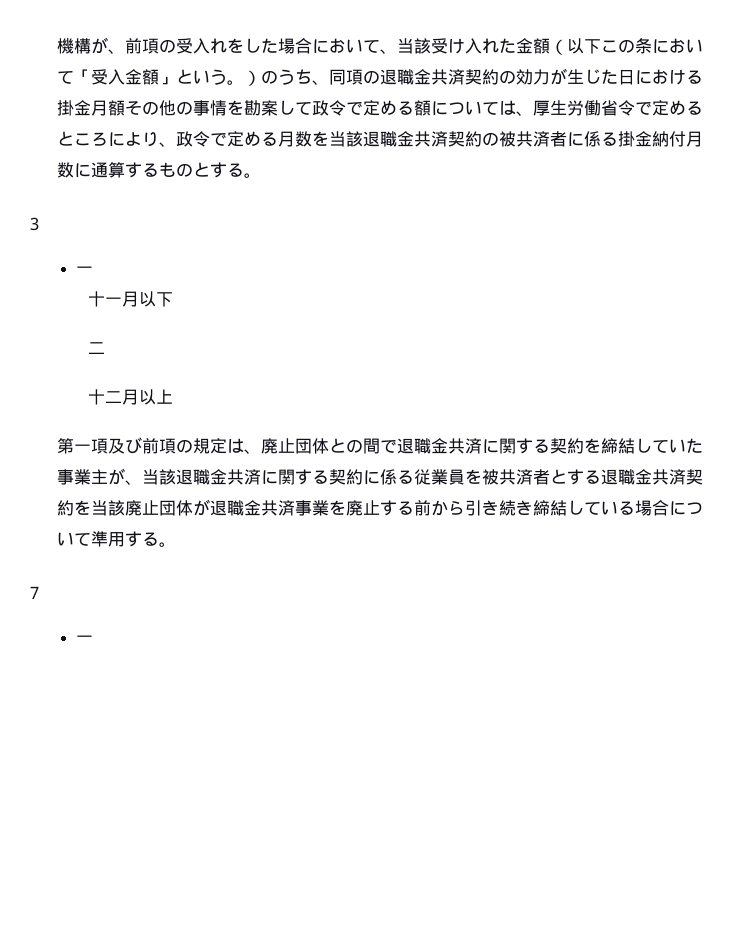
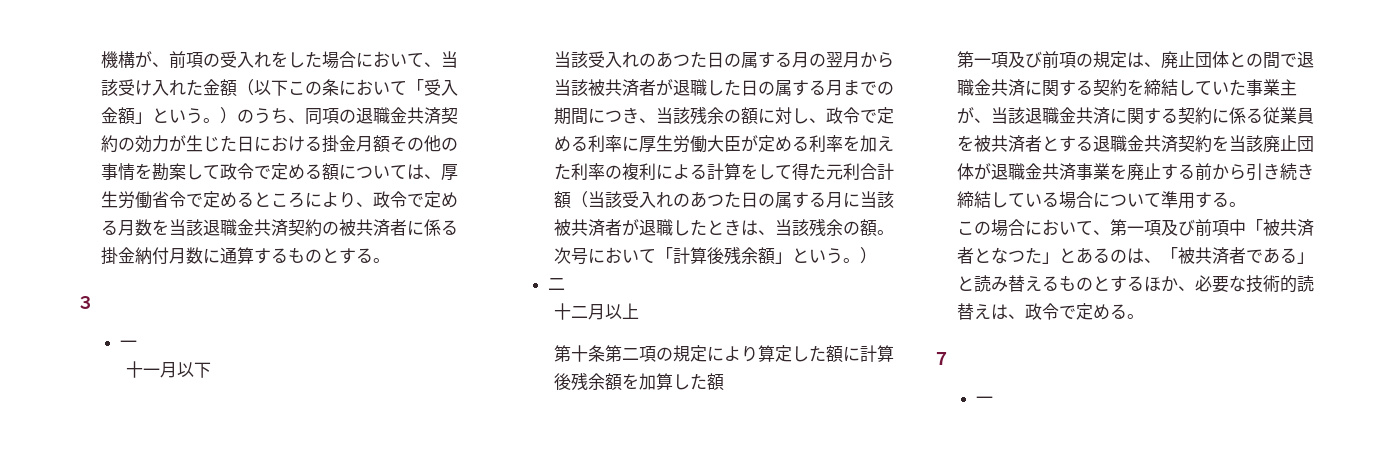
  十一月以下
+ 当該受入れのあつた日の属する月の翌月から当該被共済者が退職した日の属する月までの期間につき、当該残余の額に対し、政令で定める利率に厚生労働大臣が定める利率を加えた利率の複利による計算をして得た元利合計額（当該受入れのあつた日の属する月に当該被共済者が退職したときは、当該残余の額。次号において「計算後残余額」という。）
  二
  十二月以上
+ 第十条第二項の規定により算定した額に計算後残余額を加算した額
+ この場合において、第一項及び前項中「被共済者となつた」とあるのは、「被共済者である」と読み替えるものとするほか、必要な技術的読替えは、政令で定める。

